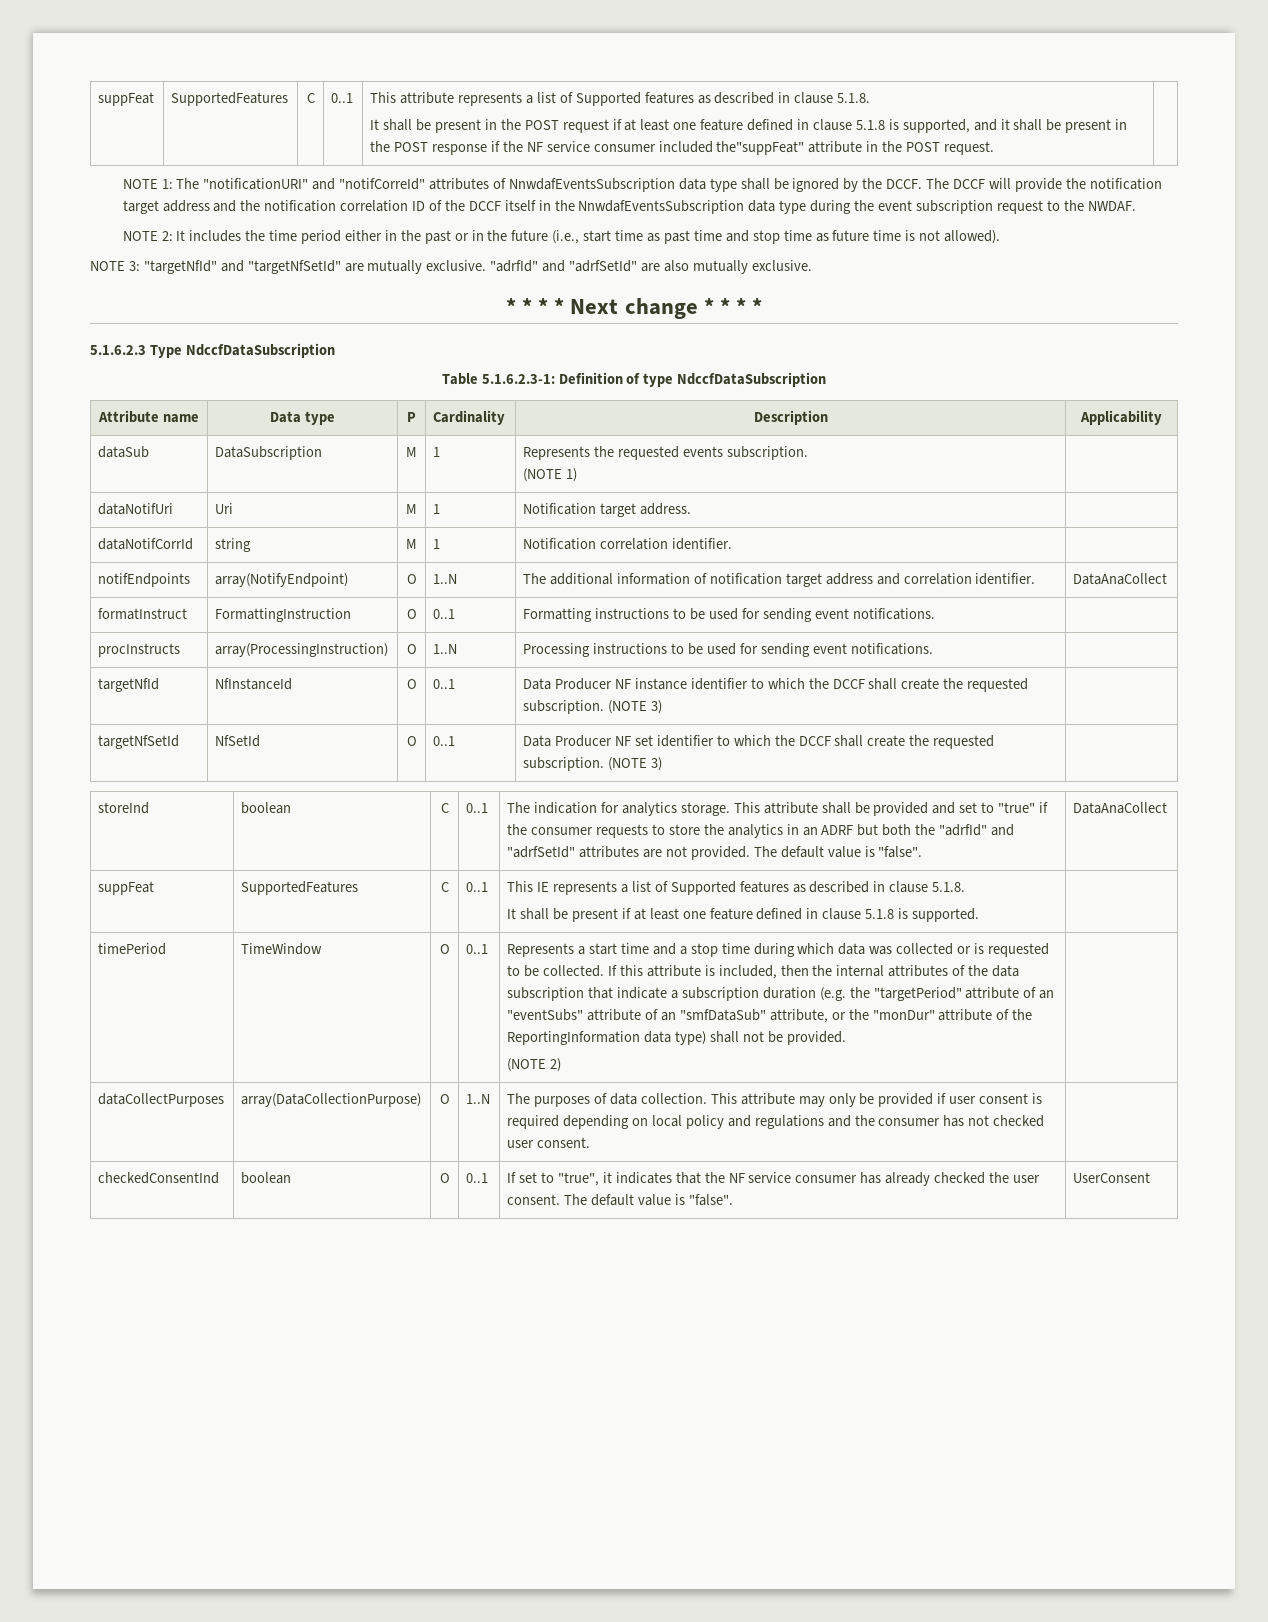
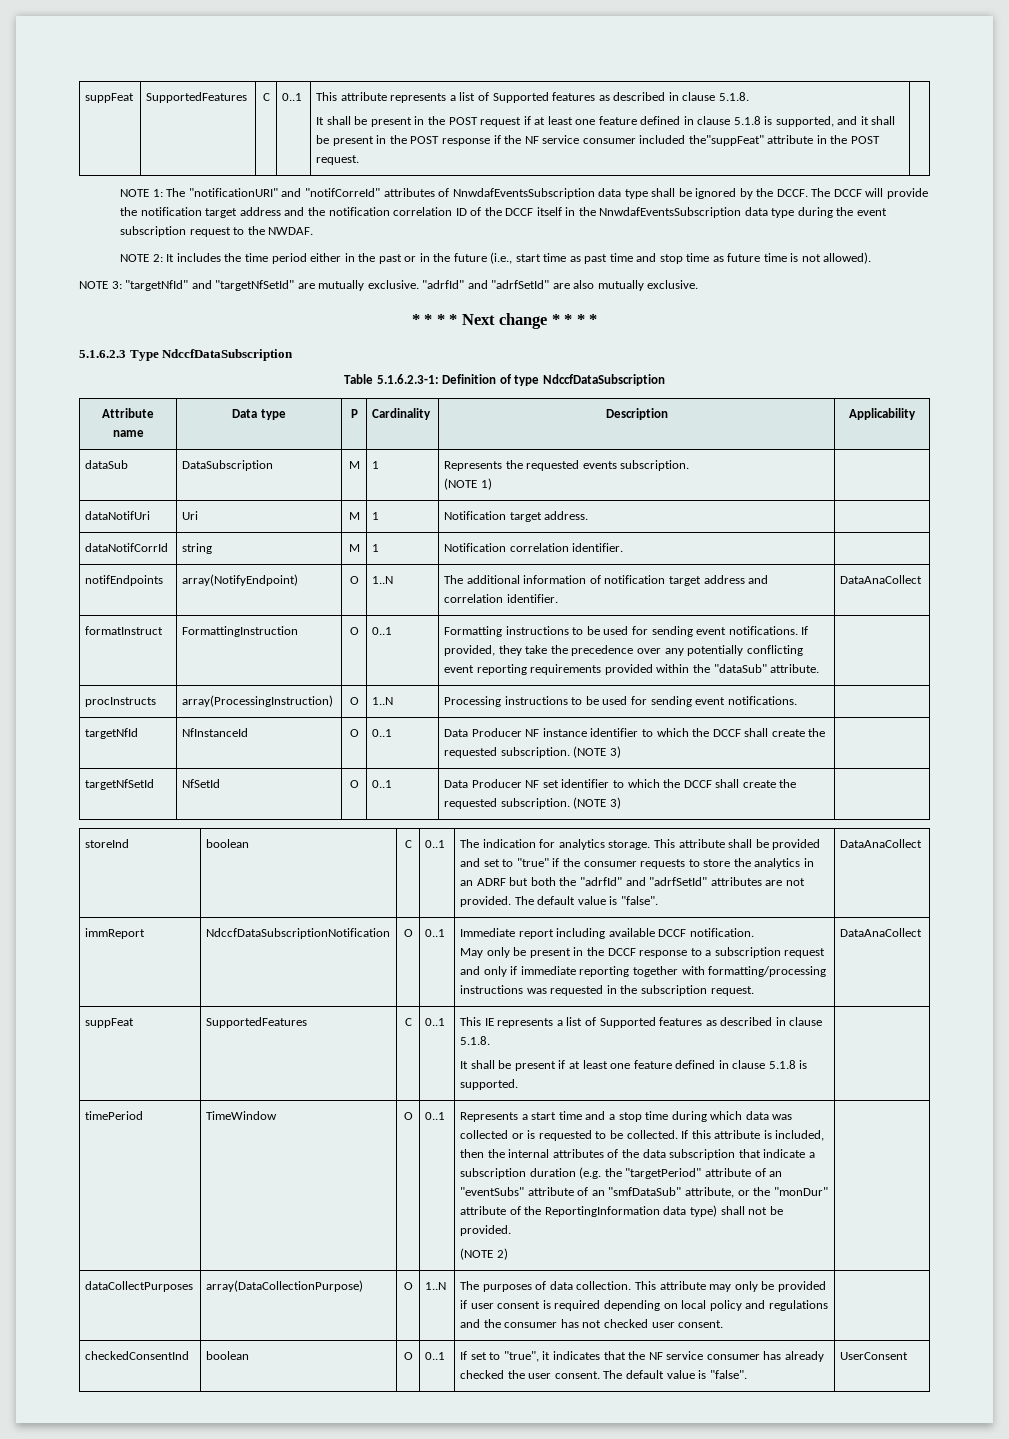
- formatInstruct | FormattingInstruction | O | 0..1 | Formatting instructions to be used for sending event notifications. |
+ formatInstruct | FormattingInstruction | O | 0..1 | Formatting instructions to be used for sending event notifications. If provided, they take the precedence over any potentially conflicting event reporting requirements provided within the "dataSub" attribute. |
+ immReport | NdccfDataSubscriptionNotification | O | 0..1 | Immediate report including available DCCF notification.
+ May only be present in the DCCF response to a subscription request and only if immediate reporting together with formatting/processing instructions was requested in the subscription request. | DataAnaCollect

